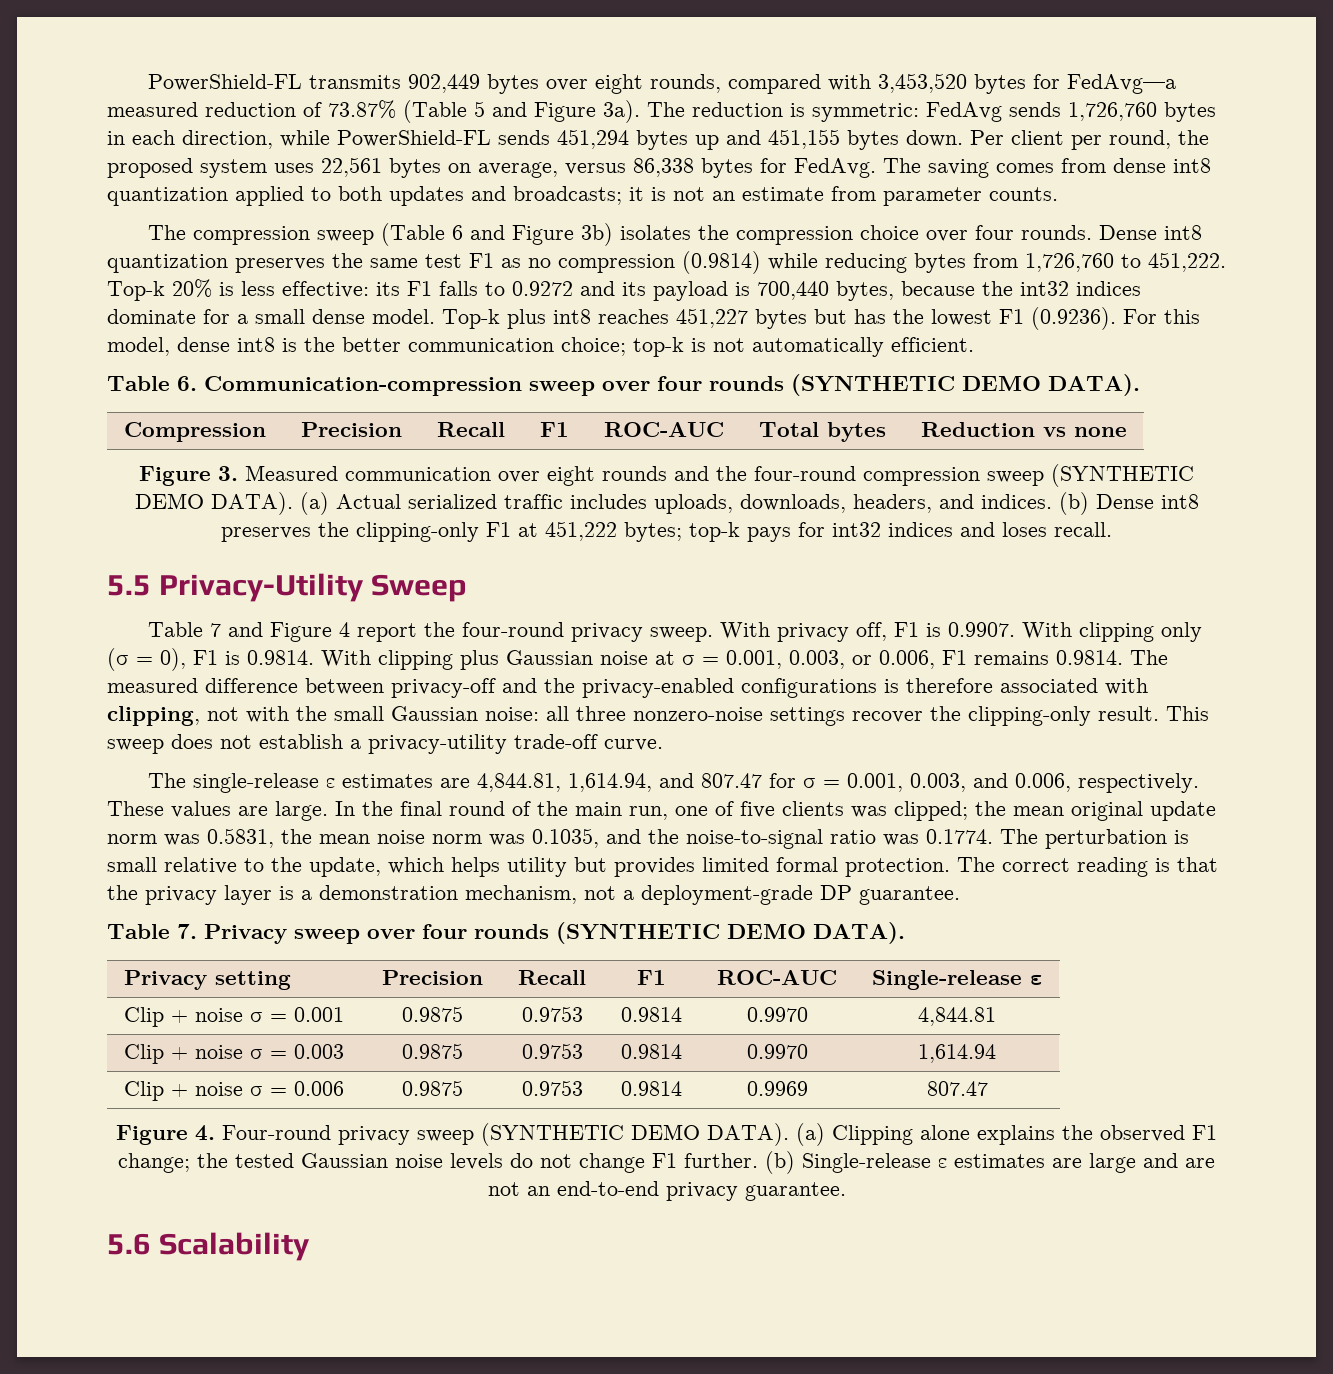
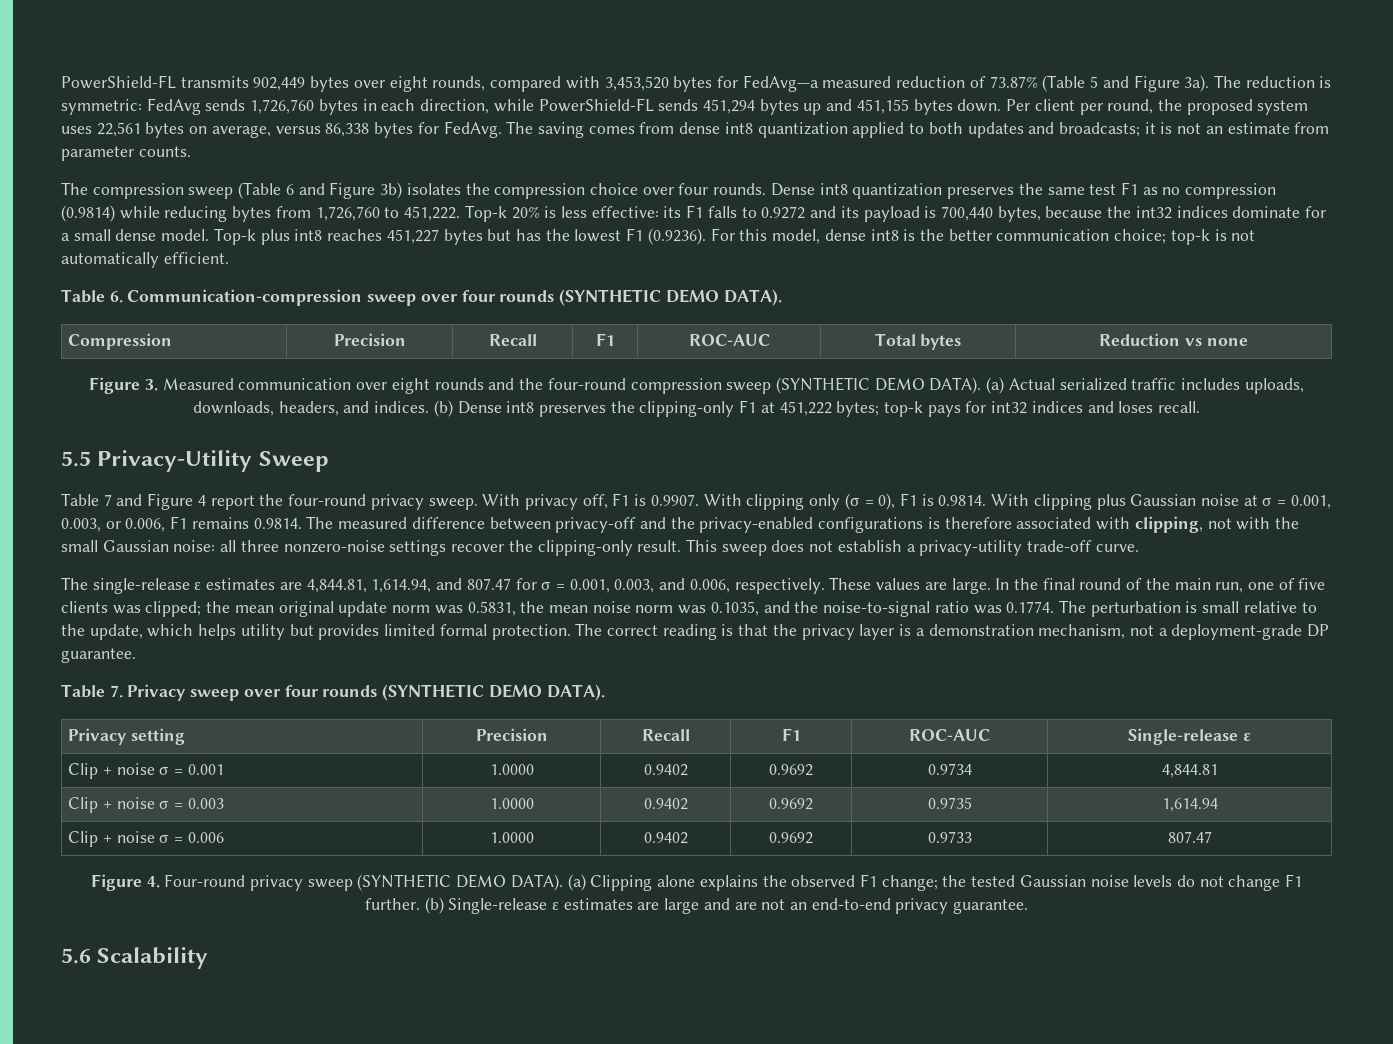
- Clip + noise σ = 0.001 | 0.9875 | 0.9753 | 0.9814 | 0.9970 | 4,844.81
+ Clip + noise σ = 0.001 | 1.0000 | 0.9402 | 0.9692 | 0.9734 | 4,844.81
- Clip + noise σ = 0.003 | 0.9875 | 0.9753 | 0.9814 | 0.9970 | 1,614.94
+ Clip + noise σ = 0.003 | 1.0000 | 0.9402 | 0.9692 | 0.9735 | 1,614.94
- Clip + noise σ = 0.006 | 0.9875 | 0.9753 | 0.9814 | 0.9969 | 807.47
+ Clip + noise σ = 0.006 | 1.0000 | 0.9402 | 0.9692 | 0.9733 | 807.47

